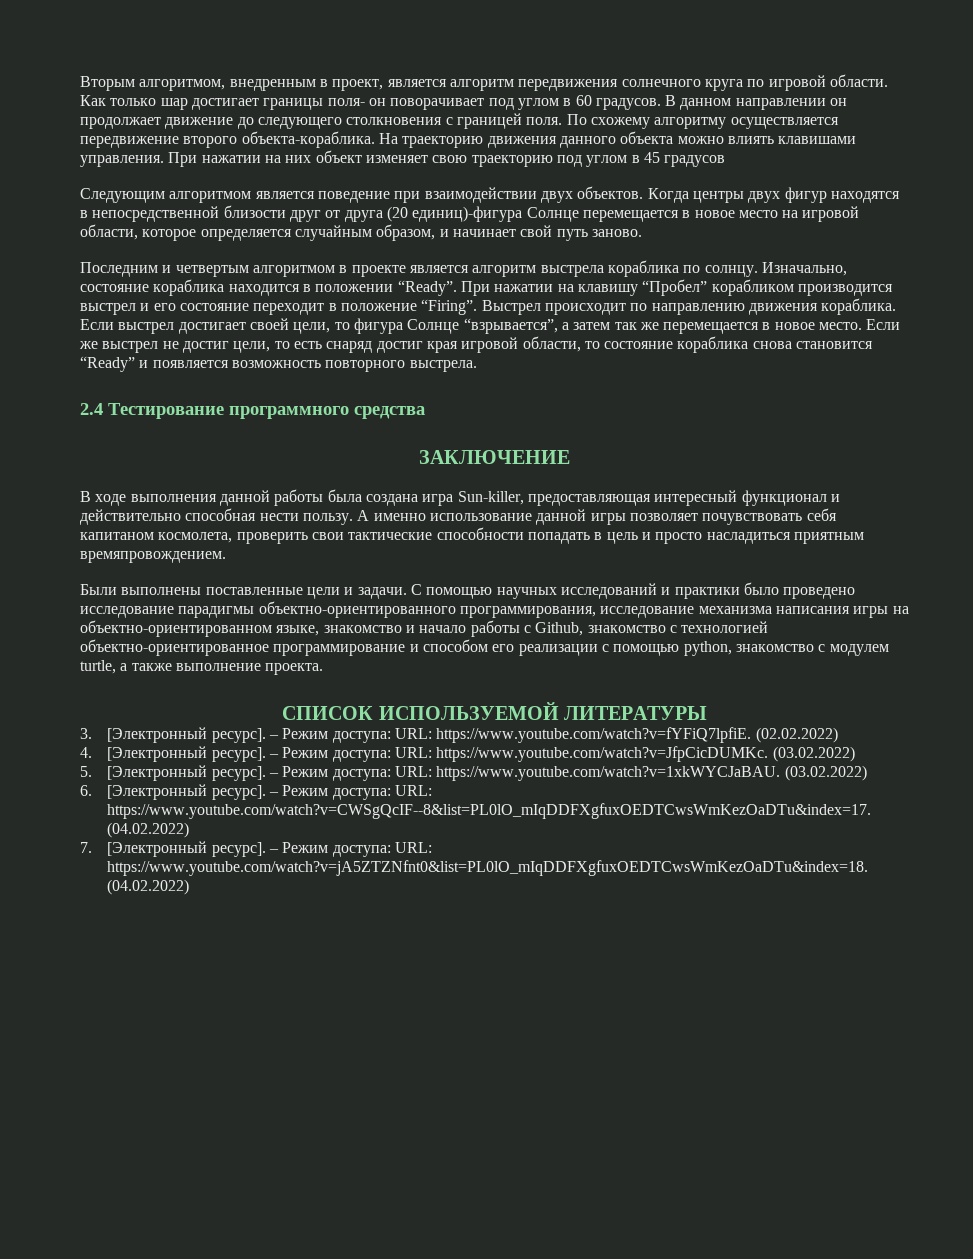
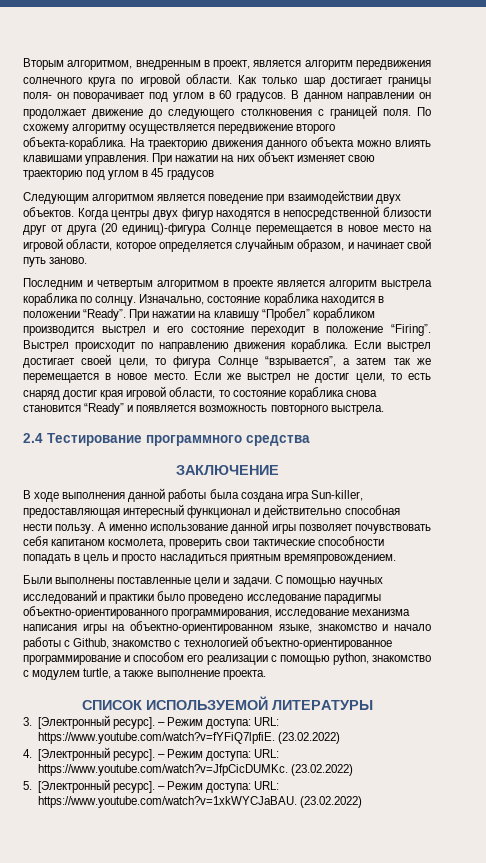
- – Режим доступа: URL: https://www.youtube.com/watch?v=fYFiQ7lpfiE. (02.02.2022)
+ – Режим доступа: URL: https://www.youtube.com/watch?v=fYFiQ7lpfiE. (23.02.2022)
- – Режим доступа: URL: https://www.youtube.com/watch?v=JfpCicDUMKc. (03.02.2022)
+ – Режим доступа: URL: https://www.youtube.com/watch?v=JfpCicDUMKc. (23.02.2022)
- – Режим доступа: URL: https://www.youtube.com/watch?v=1xkWYCJaBAU. (03.02.2022)
- 6. [Электронный ресурс]. – Режим доступа: URL: https://www.youtube.com/watch?v=CWSgQcIF--8&list=PL0lO_mIqDDFXgfuxOEDTCwsWmKezOaDTu&index=17. (04.02.2022)
- 7. [Электронный ресурс]. – Режим доступа: URL: https://www.youtube.com/watch?v=jA5ZTZNfnt0&list=PL0lO_mIqDDFXgfuxOEDTCwsWmKezOaDTu&index=18. (04.02.2022)
+ – Режим доступа: URL: https://www.youtube.com/watch?v=1xkWYCJaBAU. (23.02.2022)

